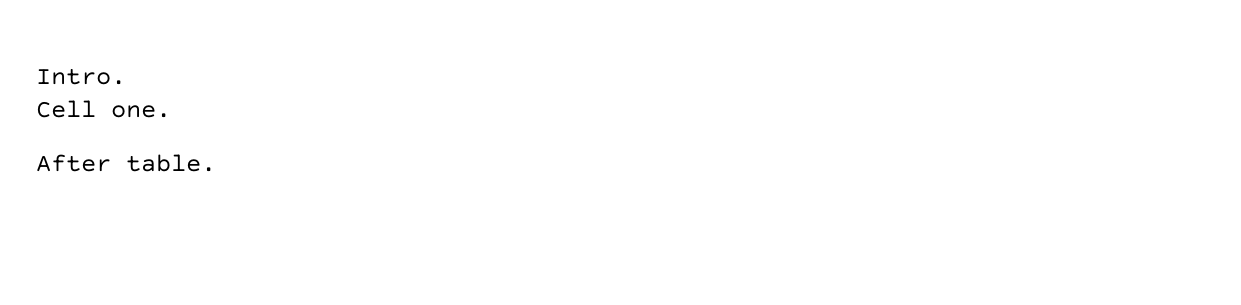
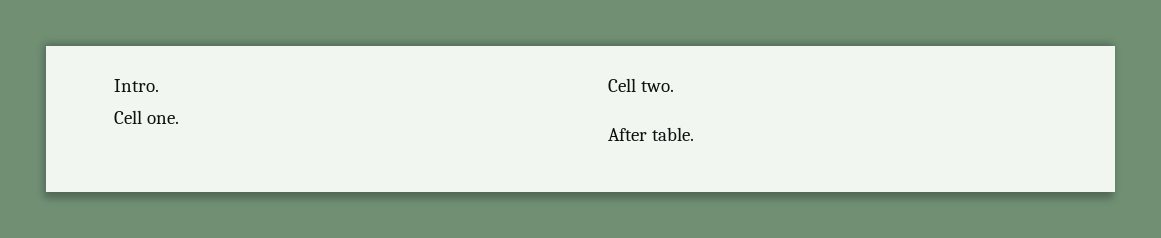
+ Cell two.

